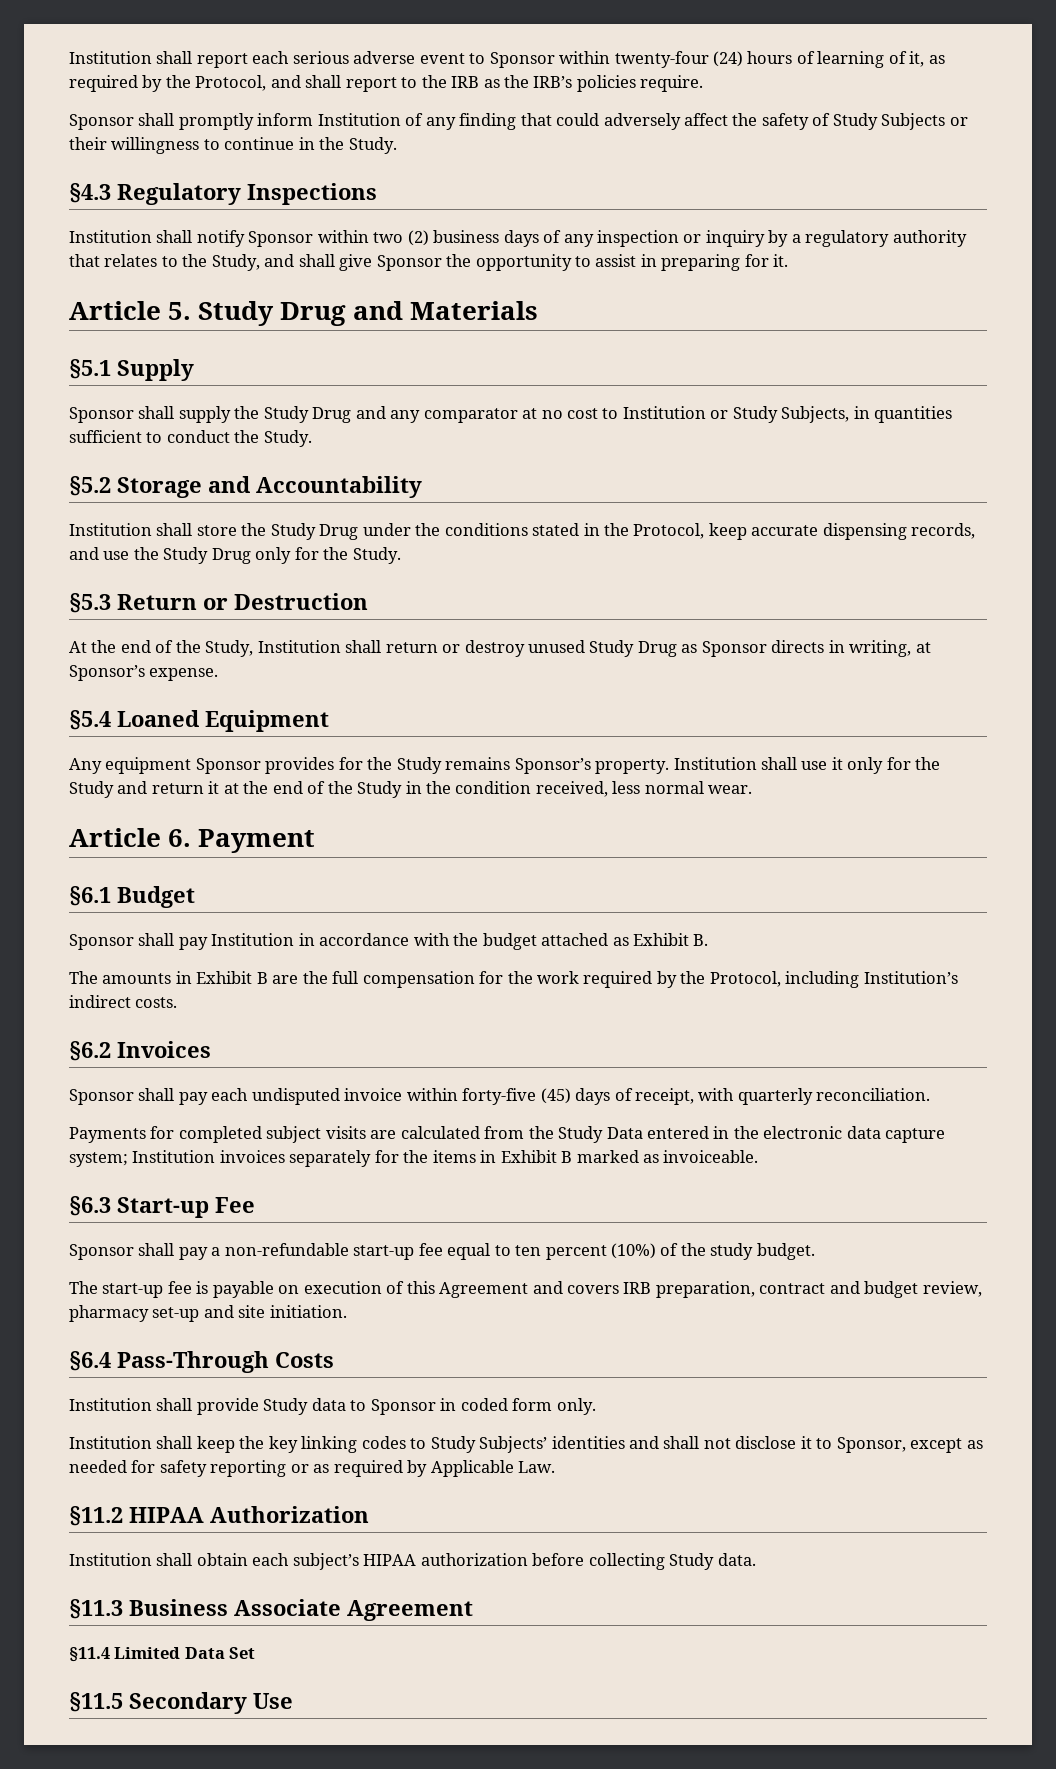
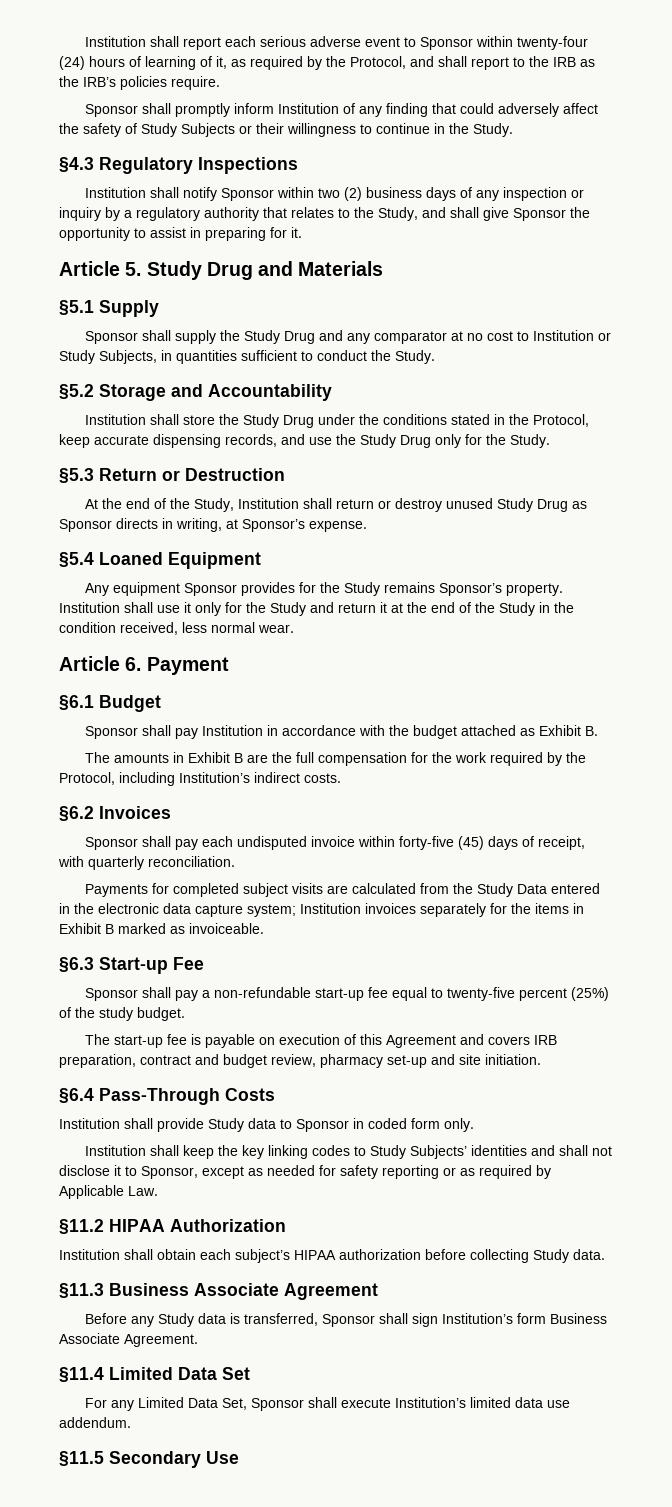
- Sponsor shall pay a non-refundable start-up fee equal to ten percent (10%) of the study budget.
+ Sponsor shall pay a non-refundable start-up fee equal to twenty-five percent (25%) of the study budget.
+ Before any Study data is transferred, Sponsor shall sign Institution’s form Business Associate Agreement.
  §11.4 Limited Data Set
+ For any Limited Data Set, Sponsor shall execute Institution’s limited data use addendum.

